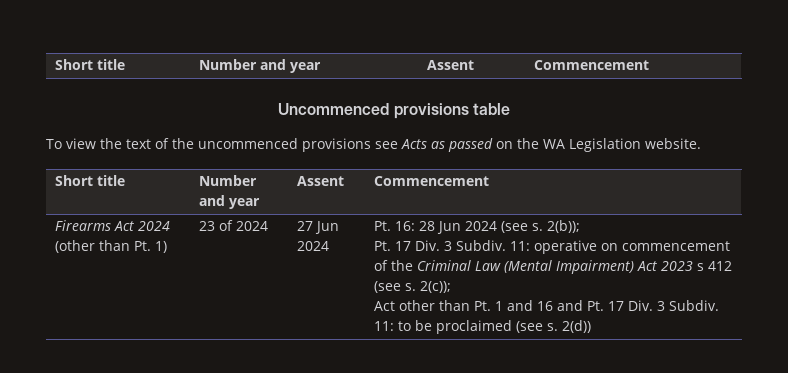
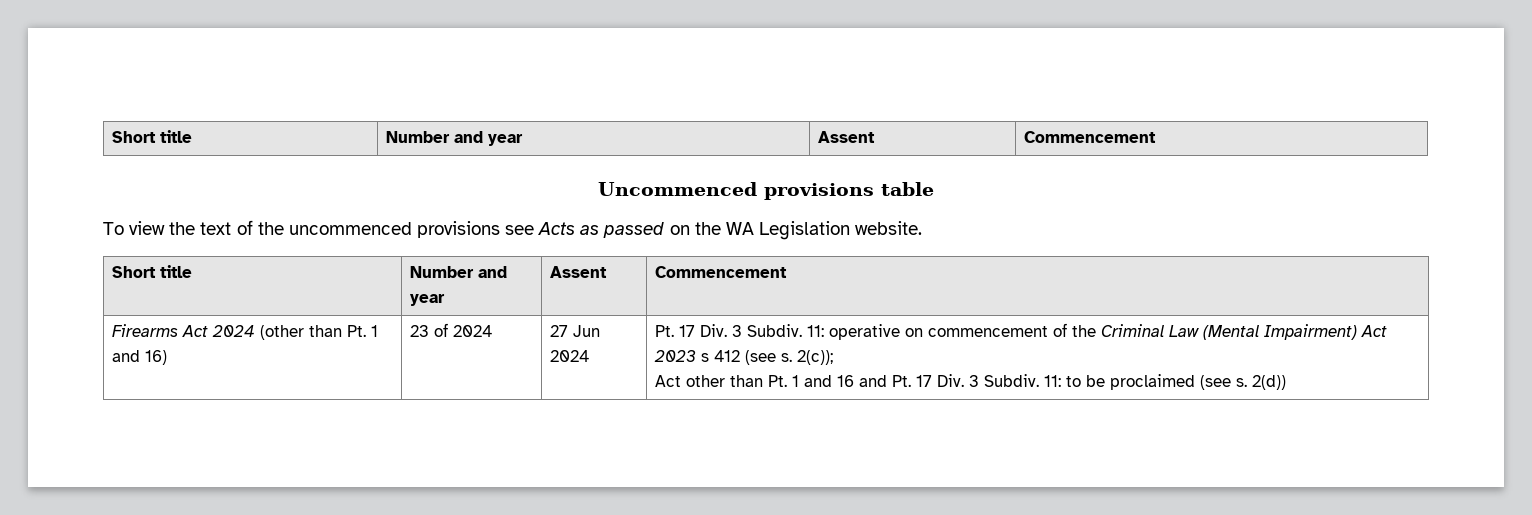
- Firearms Act 2024 (other than Pt. 1)
+ Firearms Act 2024 (other than Pt. 1 and 16)
- 27 Jun 2024 | Pt. 16: 28 Jun 2024 (see s. 2(b));
- Pt. 17 Div. 3 Subdiv.
+ 27 Jun 2024 | Pt. 17 Div. 3 Subdiv.

